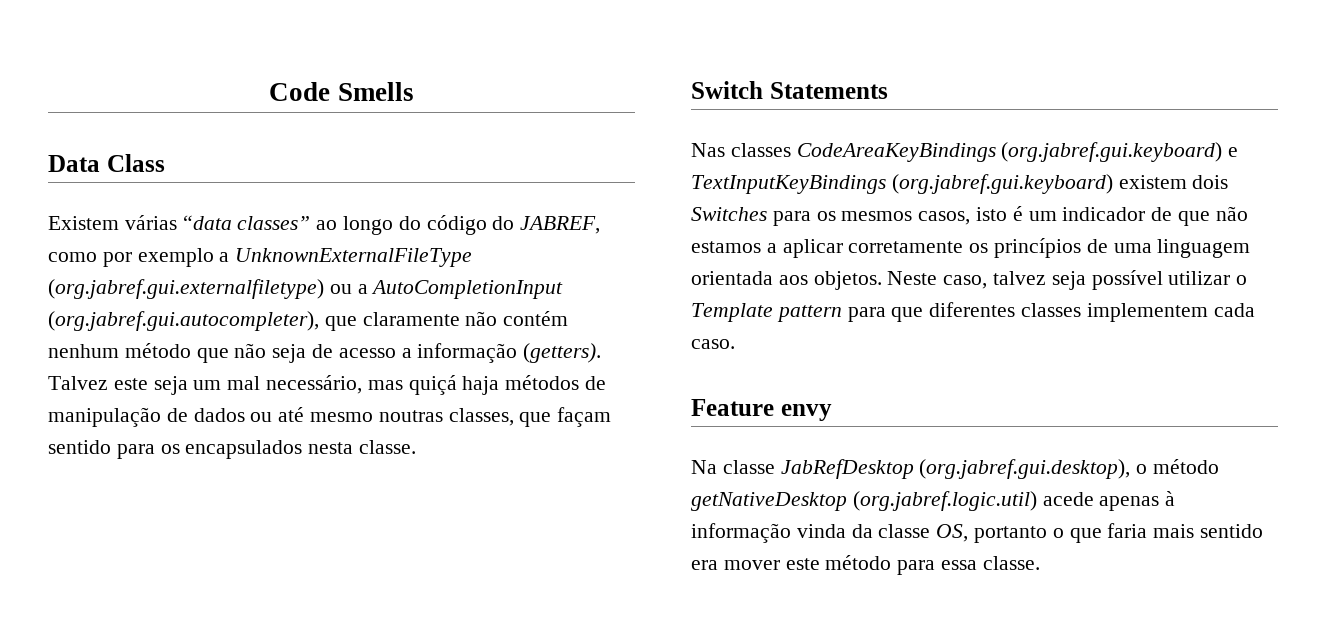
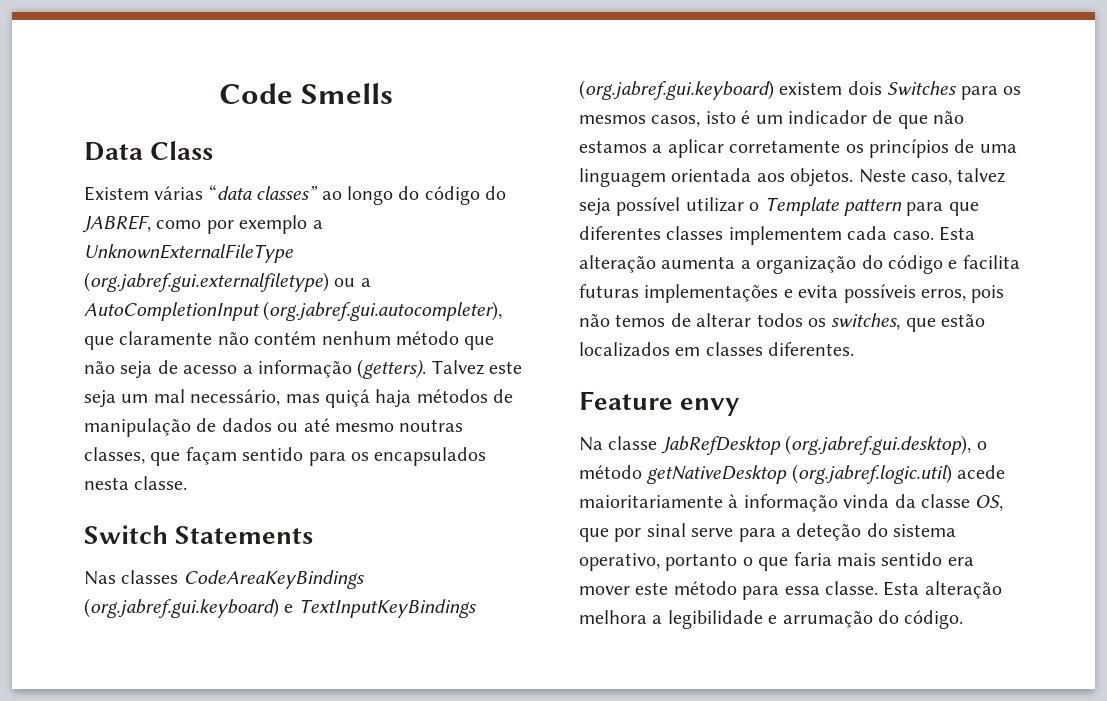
+ Esta alteração aumenta a organização do código e facilita futuras implementações e evita possíveis erros, pois não temos de alterar todos os switches, que estão localizados em classes diferentes.
- Na classe JabRefDesktop (org.jabref.gui.desktop), o método getNativeDesktop (org.jabref.logic.util) acede apenas à informação vinda da classe OS, portanto o que faria mais sentido era mover este método para essa classe.
+ Na classe JabRefDesktop (org.jabref.gui.desktop), o método getNativeDesktop (org.jabref.logic.util) acede maioritariamente à informação vinda da classe OS, que por sinal serve para a deteção do sistema operativo, portanto o que faria mais sentido era mover este método para essa classe.
+ Esta alteração melhora a legibilidade e arrumação do código.

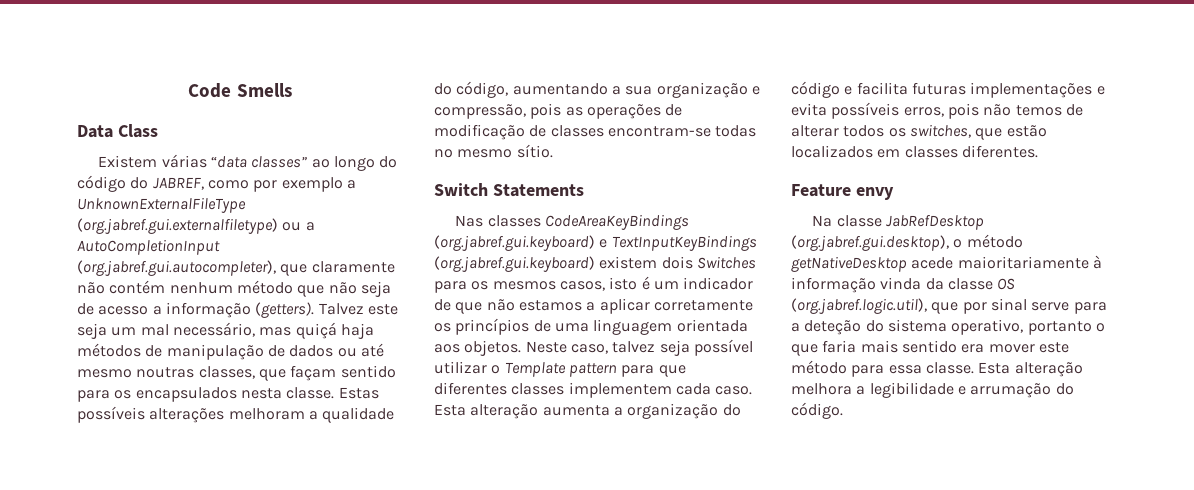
+ Estas possíveis alterações melhoram a qualidade do código, aumentando a sua organização e compressão, pois as operações de modificação de classes encontram-se todas no mesmo sítio.
- Na classe JabRefDesktop (org.jabref.gui.desktop), o método getNativeDesktop (org.jabref.logic.util) acede maioritariamente à informação vinda da classe OS, que por sinal serve para a deteção do sistema operativo, portanto o que faria mais sentido era mover este método para essa classe.
+ Na classe JabRefDesktop (org.jabref.gui.desktop), o método getNativeDesktop acede maioritariamente à informação vinda da classe OS (org.jabref.logic.util), que por sinal serve para a deteção do sistema operativo, portanto o que faria mais sentido era mover este método para essa classe.

